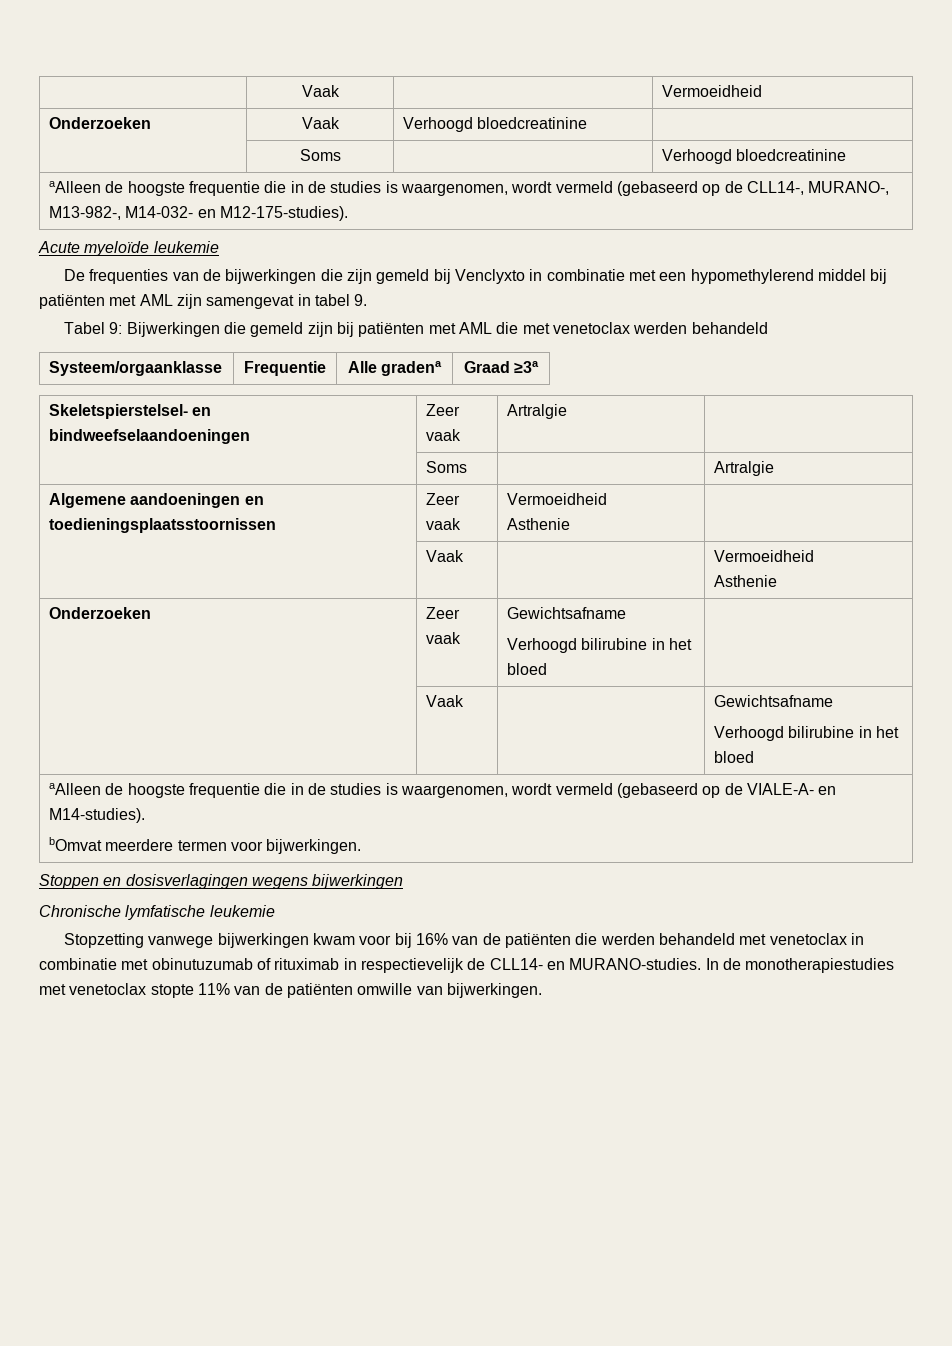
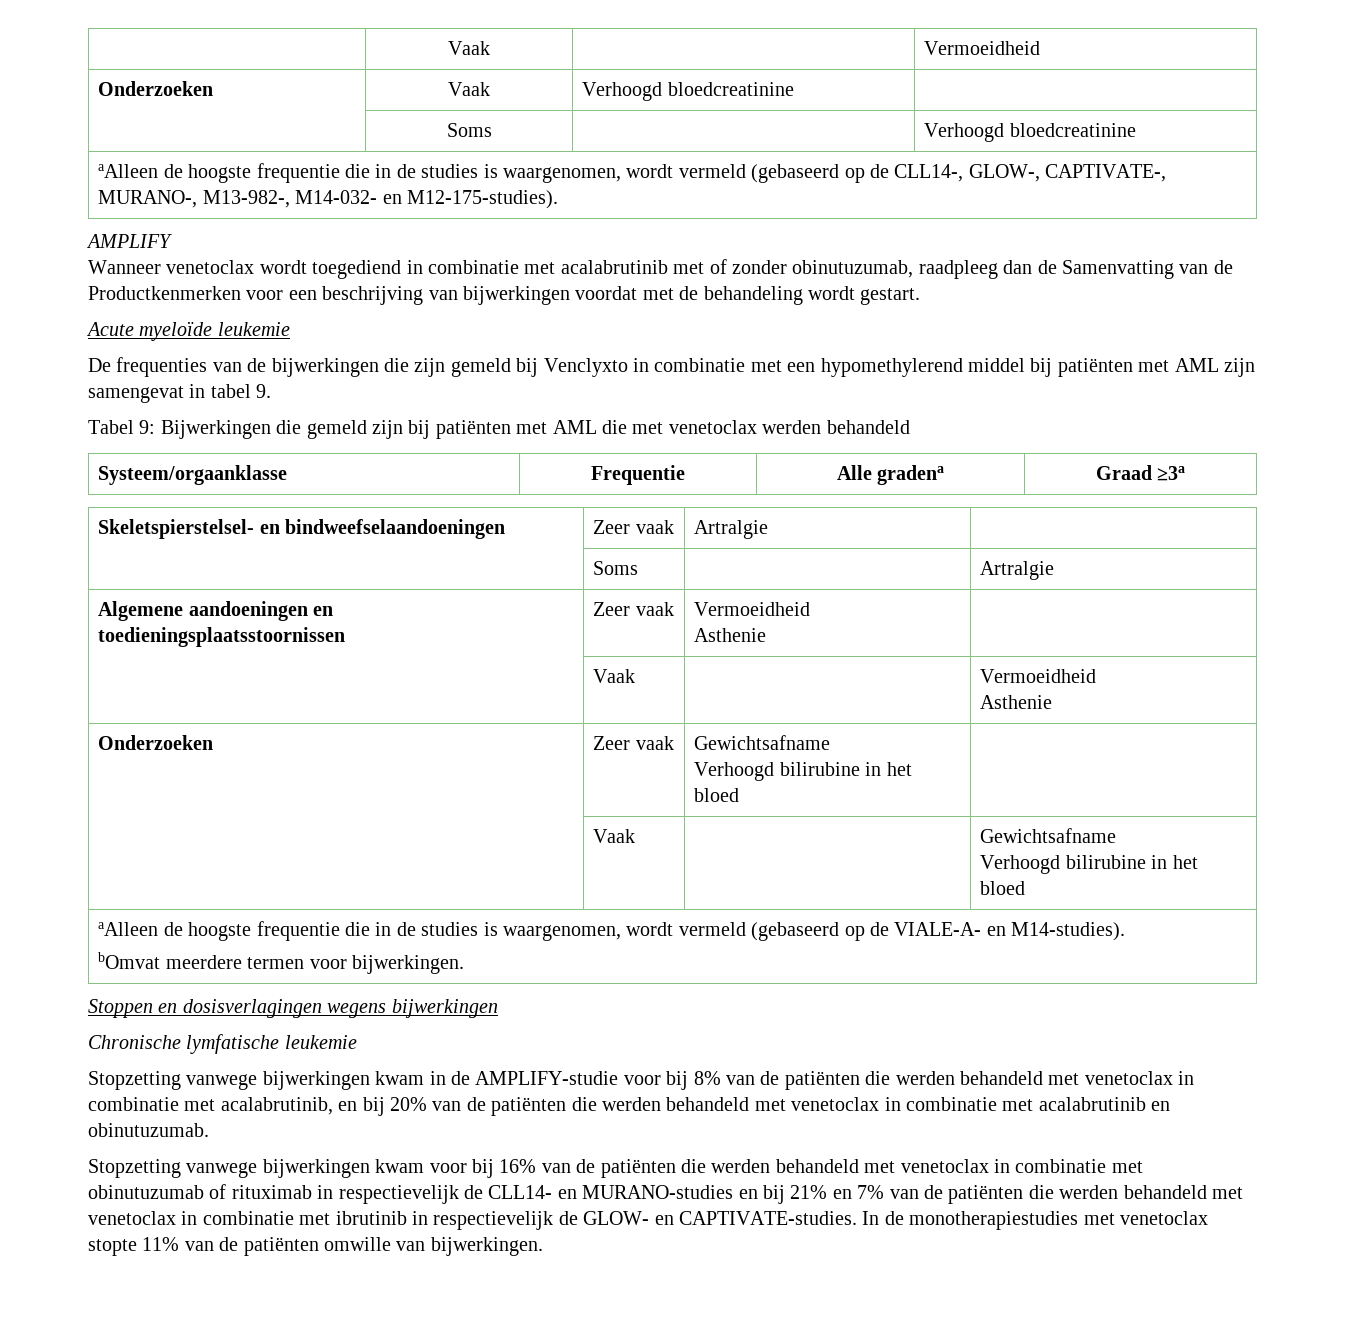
- aAlleen de hoogste frequentie die in de studies is waargenomen, wordt vermeld (gebaseerd op de CLL14-, MURANO-, M13-982-, M14-032- en M12-175-studies).
+ aAlleen de hoogste frequentie die in de studies is waargenomen, wordt vermeld (gebaseerd op de CLL14-, GLOW-, CAPTIVATE-, MURANO-, M13-982-, M14-032- en M12-175-studies).
+ AMPLIFY
+ Wanneer venetoclax wordt toegediend in combinatie met acalabrutinib met of zonder obinutuzumab, raadpleeg dan de Samenvatting van de Productkenmerken voor een beschrijving van bijwerkingen voordat met de behandeling wordt gestart.
+ Stopzetting vanwege bijwerkingen kwam in de AMPLIFY-studie voor bij 8% van de patiënten die werden behandeld met venetoclax in combinatie met acalabrutinib, en bij 20% van de patiënten die werden behandeld met venetoclax in combinatie met acalabrutinib en obinutuzumab.
- Stopzetting vanwege bijwerkingen kwam voor bij 16% van de patiënten die werden behandeld met venetoclax in combinatie met obinutuzumab of rituximab in respectievelijk de CLL14- en MURANO-studies.
+ Stopzetting vanwege bijwerkingen kwam voor bij 16% van de patiënten die werden behandeld met venetoclax in combinatie met obinutuzumab of rituximab in respectievelijk de CLL14- en MURANO-studies en bij 21% en 7% van de patiënten die werden behandeld met venetoclax in combinatie met ibrutinib in respectievelijk de GLOW- en CAPTIVATE-studies.

